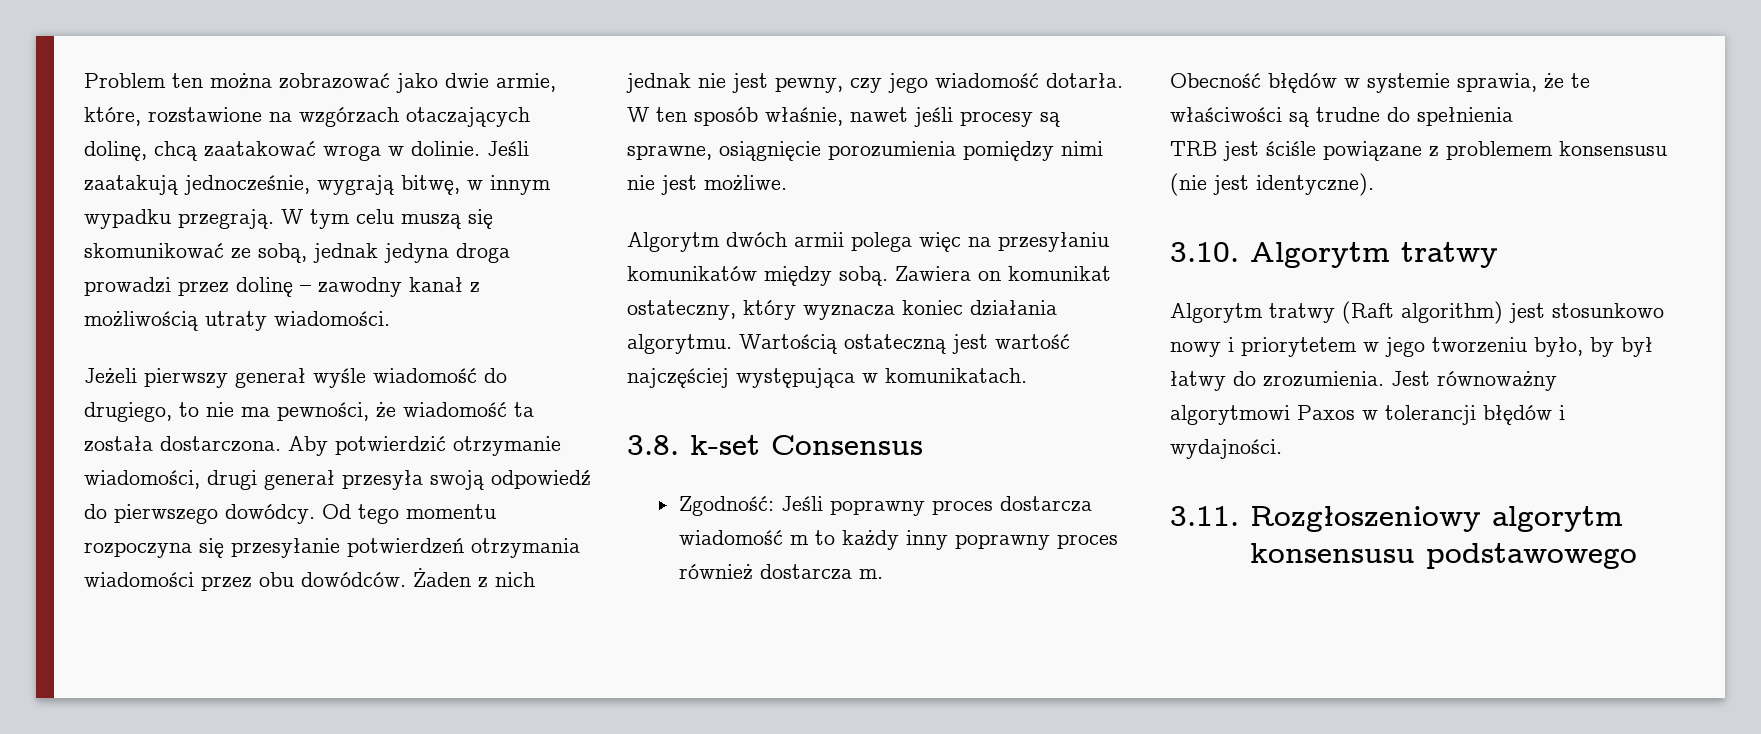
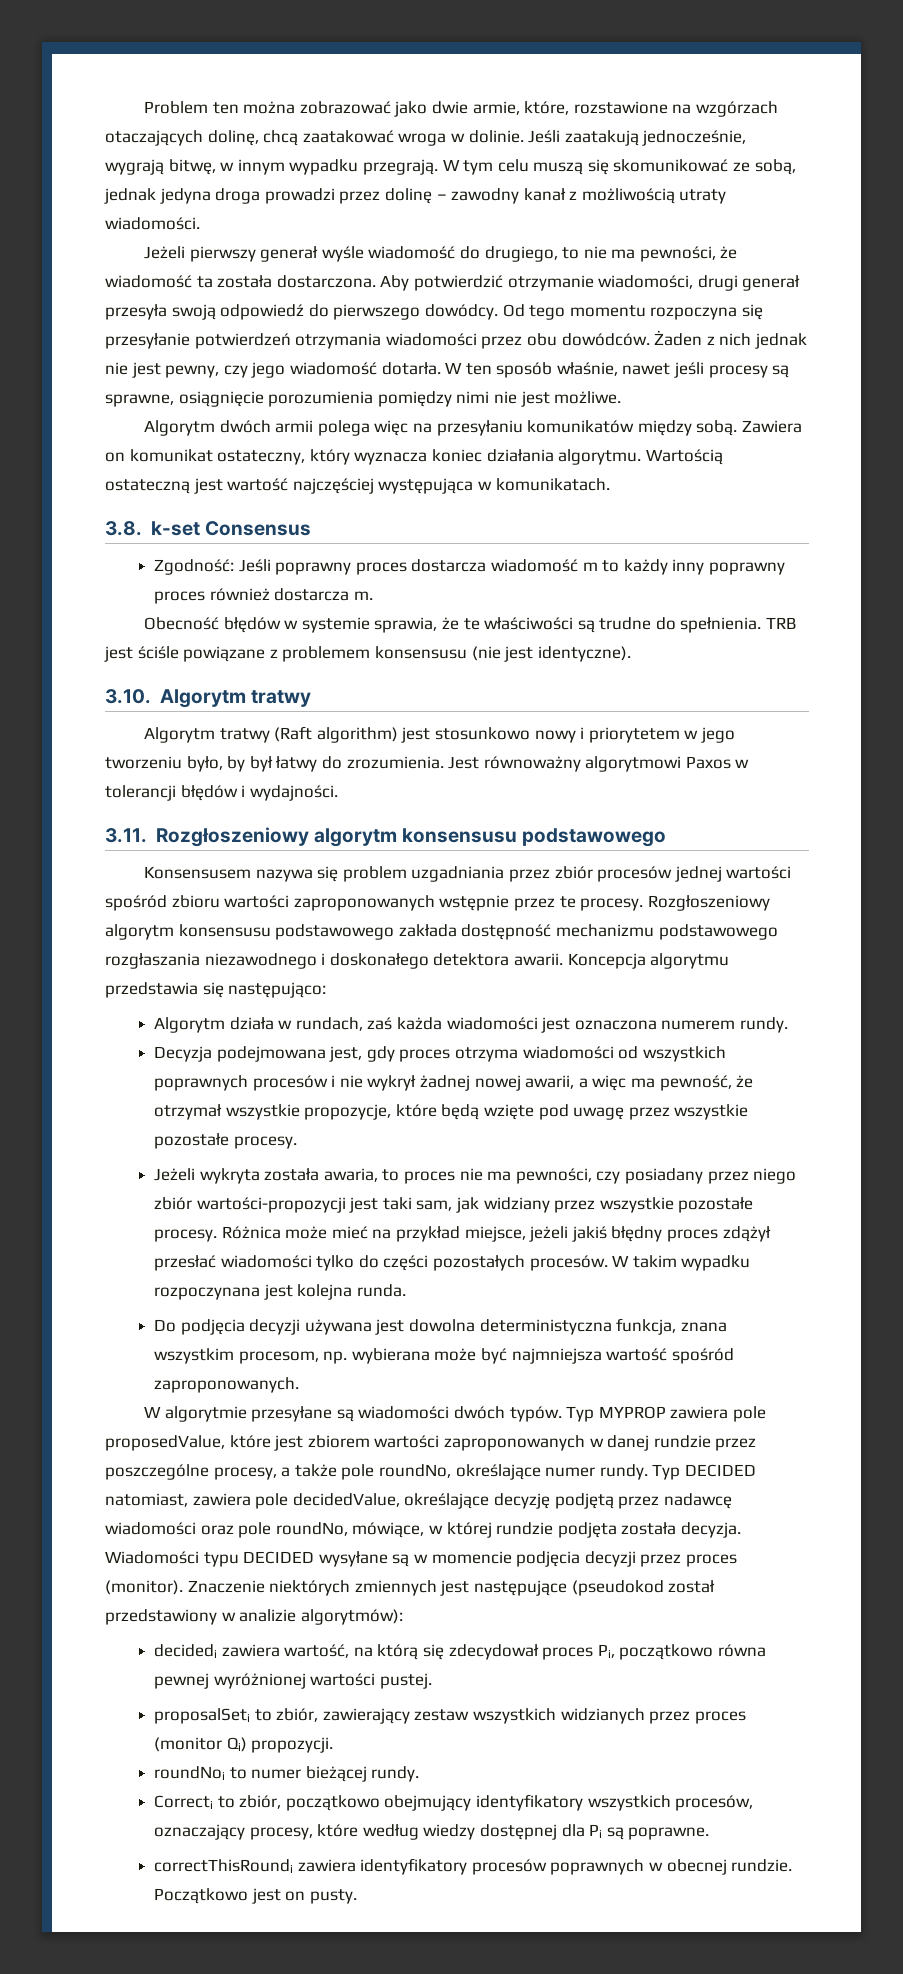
- Obecność błędów w systemie sprawia, że te właściwości są trudne do spełnienia
- TRB jest ściśle powiązane z problemem konsensusu (nie jest identyczne).
+ Obecność błędów w systemie sprawia, że te właściwości są trudne do spełnienia. TRB jest ściśle powiązane z problemem konsensusu (nie jest identyczne).
+ Konsensusem nazywa się problem uzgadniania przez zbiór procesów jednej wartości spośród zbioru wartości zaproponowanych wstępnie przez te procesy. Rozgłoszeniowy algorytm konsensusu podstawowego zakłada dostępność mechanizmu podstawowego rozgłaszania niezawodnego i doskonałego detektora awarii. Koncepcja algorytmu przedstawia się następująco:
+ Algorytm działa w rundach, zaś każda wiadomości jest oznaczona numerem rundy.
+ Decyzja podejmowana jest, gdy proces otrzyma wiadomości od wszystkich poprawnych procesów i nie wykrył żadnej nowej awarii, a więc ma pewność, że otrzymał wszystkie propozycje, które będą wzięte pod uwagę przez wszystkie pozostałe procesy.
+ Jeżeli wykryta została awaria, to proces nie ma pewności, czy posiadany przez niego zbiór wartości-propozycji jest taki sam, jak widziany przez wszystkie pozostałe procesy. Różnica może mieć na przykład miejsce, jeżeli jakiś błędny proces zdążył przesłać wiadomości tylko do części pozostałych procesów. W takim wypadku rozpoczynana jest kolejna runda.
+ Do podjęcia decyzji używana jest dowolna deterministyczna funkcja, znana wszystkim procesom, np. wybierana może być najmniejsza wartość spośród zaproponowanych.
+ W algorytmie przesyłane są wiadomości dwóch typów. Typ MYPROP zawiera pole proposedValue, które jest zbiorem wartości zaproponowanych w danej rundzie przez poszczególne procesy, a także pole roundNo, określające numer rundy. Typ DECIDED natomiast, zawiera pole decidedValue, określające decyzję podjętą przez nadawcę wiadomości oraz pole roundNo, mówiące, w której rundzie podjęta została decyzja. Wiadomości typu DECIDED wysyłane są w momencie podjęcia decyzji przez proces (monitor). Znaczenie niektórych zmiennych jest następujące (pseudokod został przedstawiony w analizie algorytmów):
+ decidedi zawiera wartość, na którą się zdecydował proces Pi, początkowo równa pewnej wyróżnionej wartości pustej.
+ proposalSeti to zbiór, zawierający zestaw wszystkich widzianych przez proces (monitor Qi) propozycji.
+ roundNoi to numer bieżącej rundy.
+ Correcti to zbiór, początkowo obejmujący identyfikatory wszystkich procesów, oznaczający procesy, które według wiedzy dostępnej dla Pi są poprawne.
+ correctThisRoundi zawiera identyfikatory procesów poprawnych w obecnej rundzie. Początkowo jest on pusty.

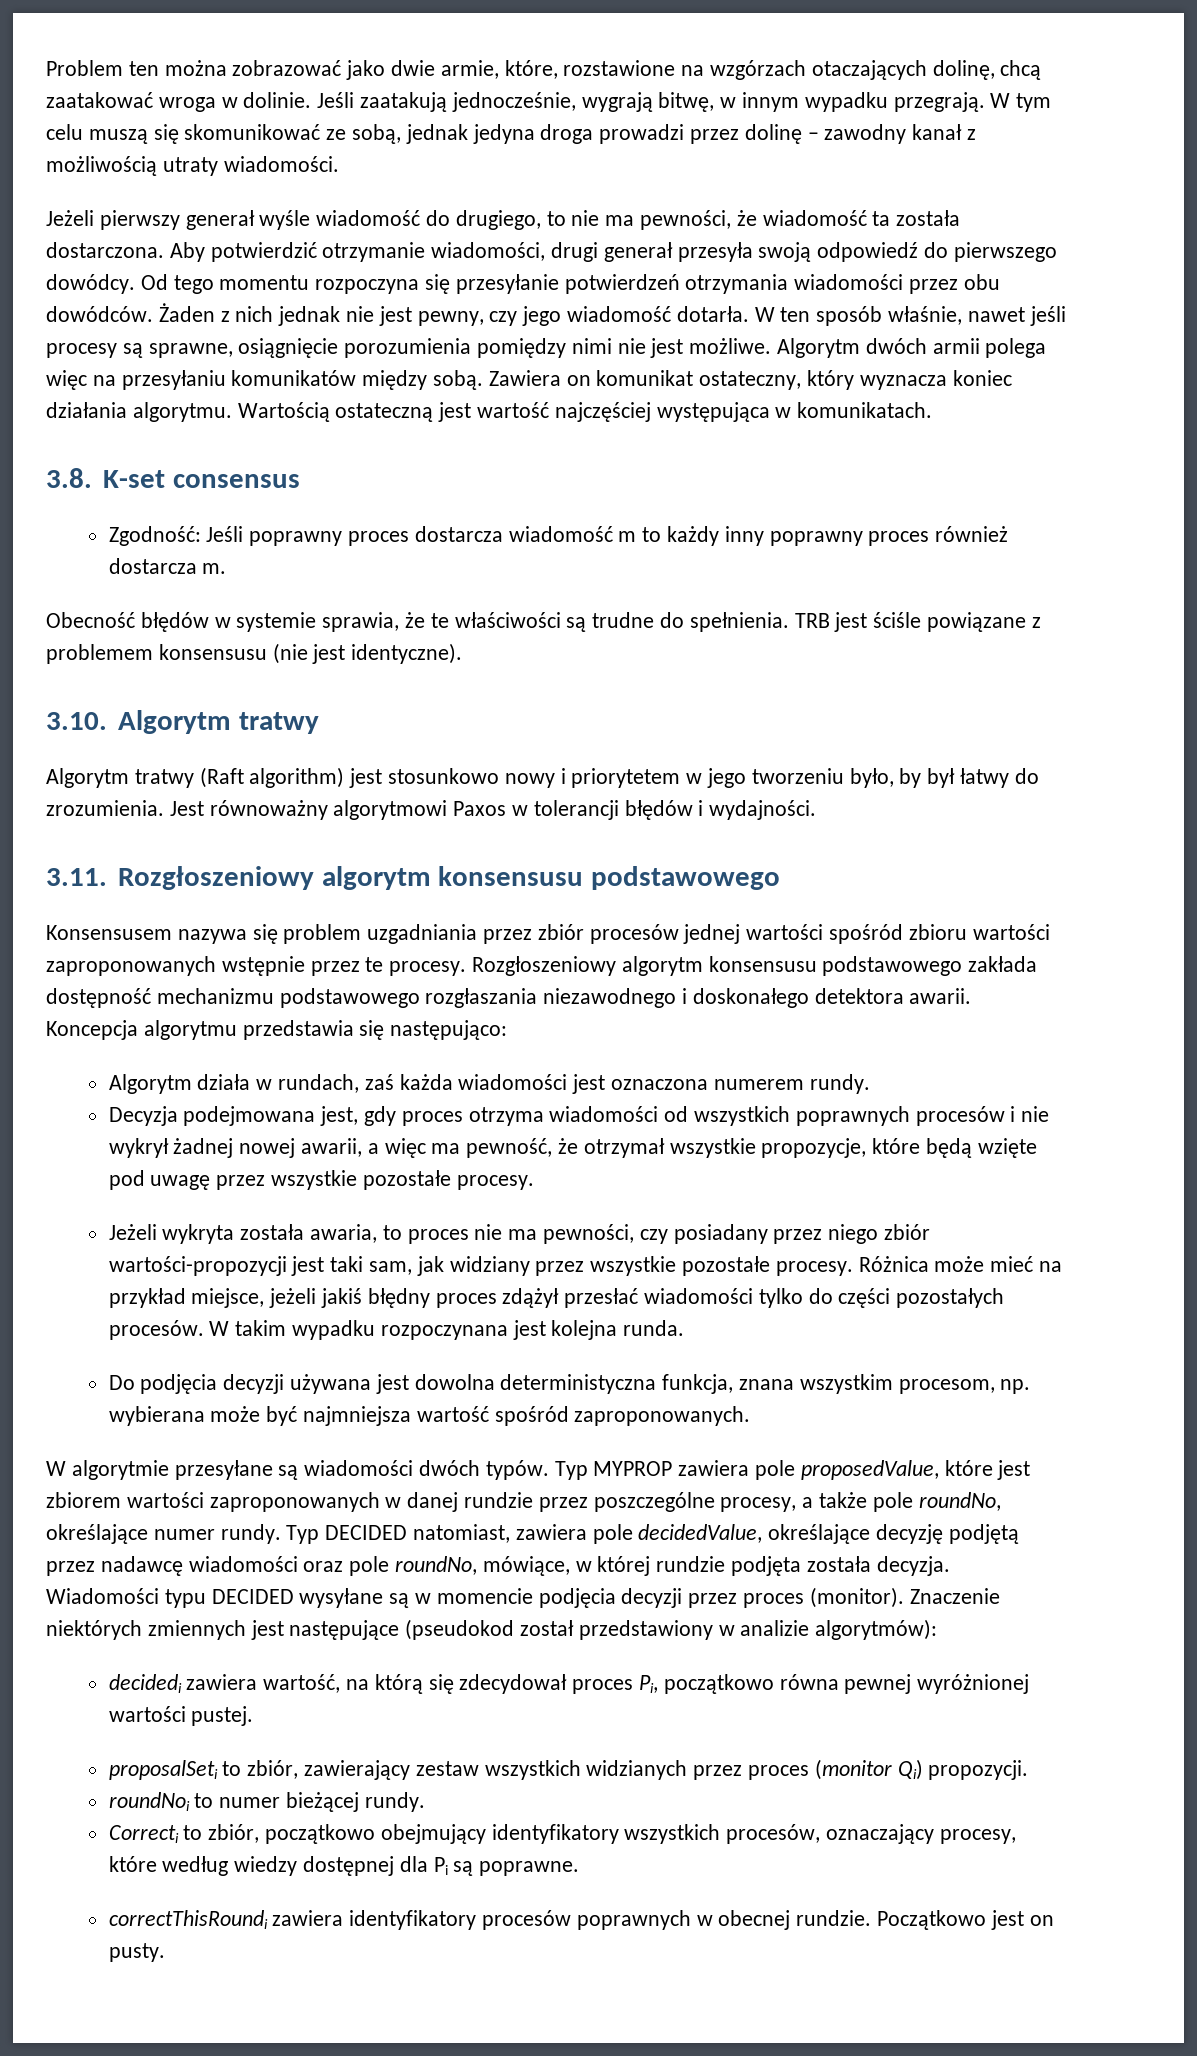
- W ten sposób właśnie, nawet jeśli procesy są sprawne, osiągnięcie porozumienia pomiędzy nimi nie jest możliwe.
- Algorytm dwóch armii polega więc na przesyłaniu komunikatów między sobą.
+ W ten sposób właśnie, nawet jeśli procesy są sprawne, osiągnięcie porozumienia pomiędzy nimi nie jest możliwe. Algorytm dwóch armii polega więc na przesyłaniu komunikatów między sobą.
- 3.8. k-set Consensus
+ 3.8. K-set consensus

